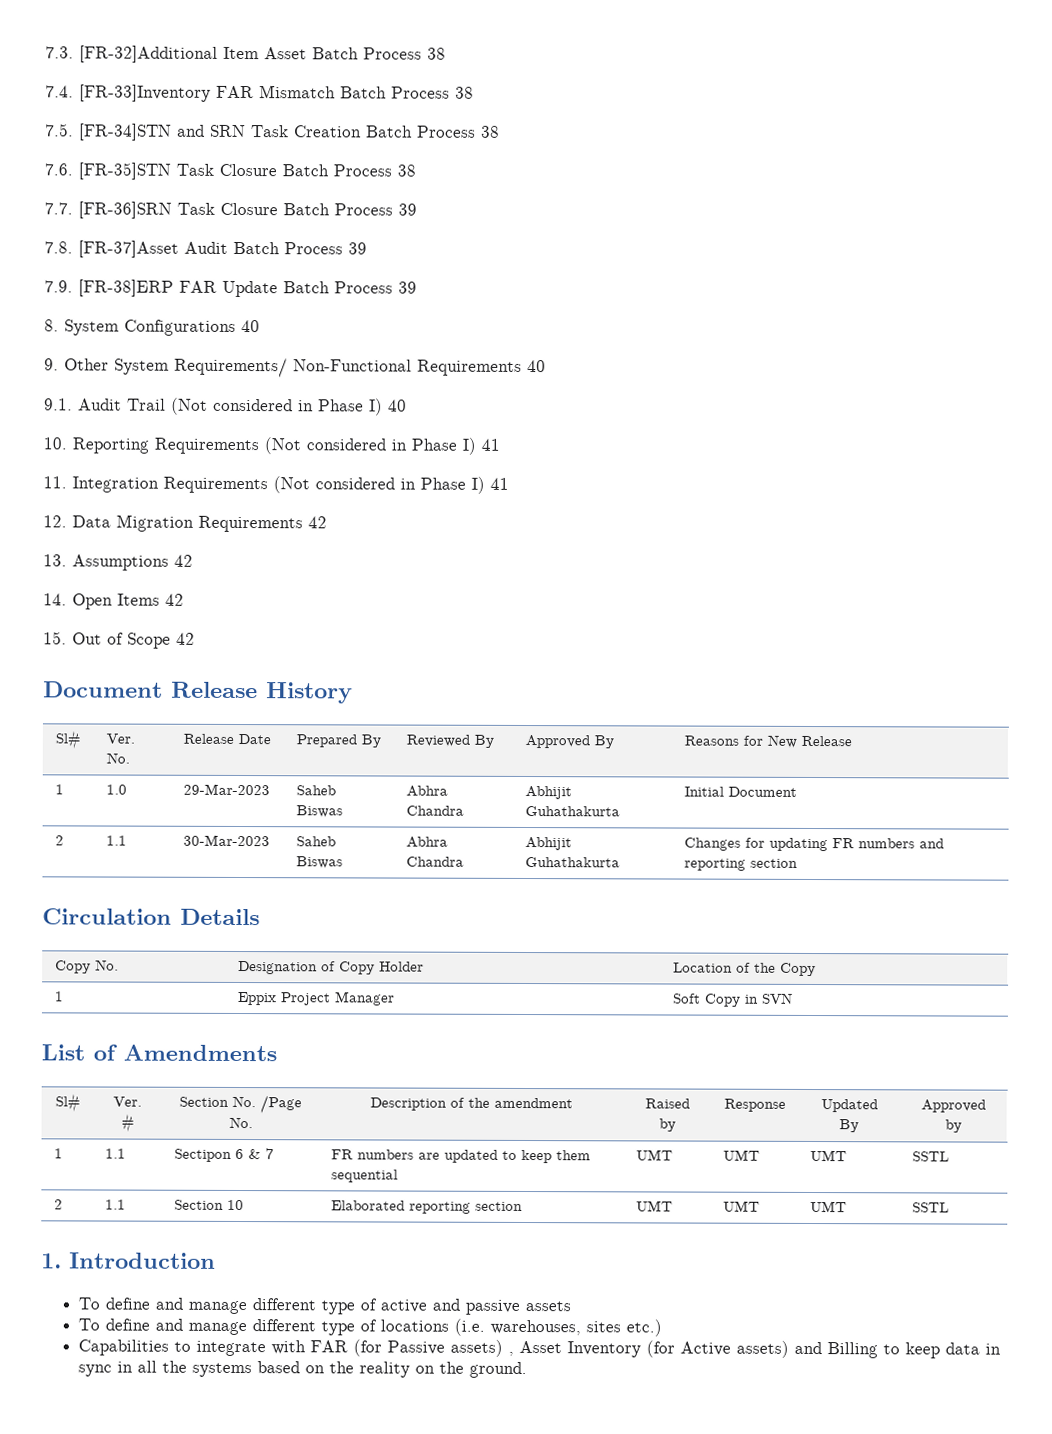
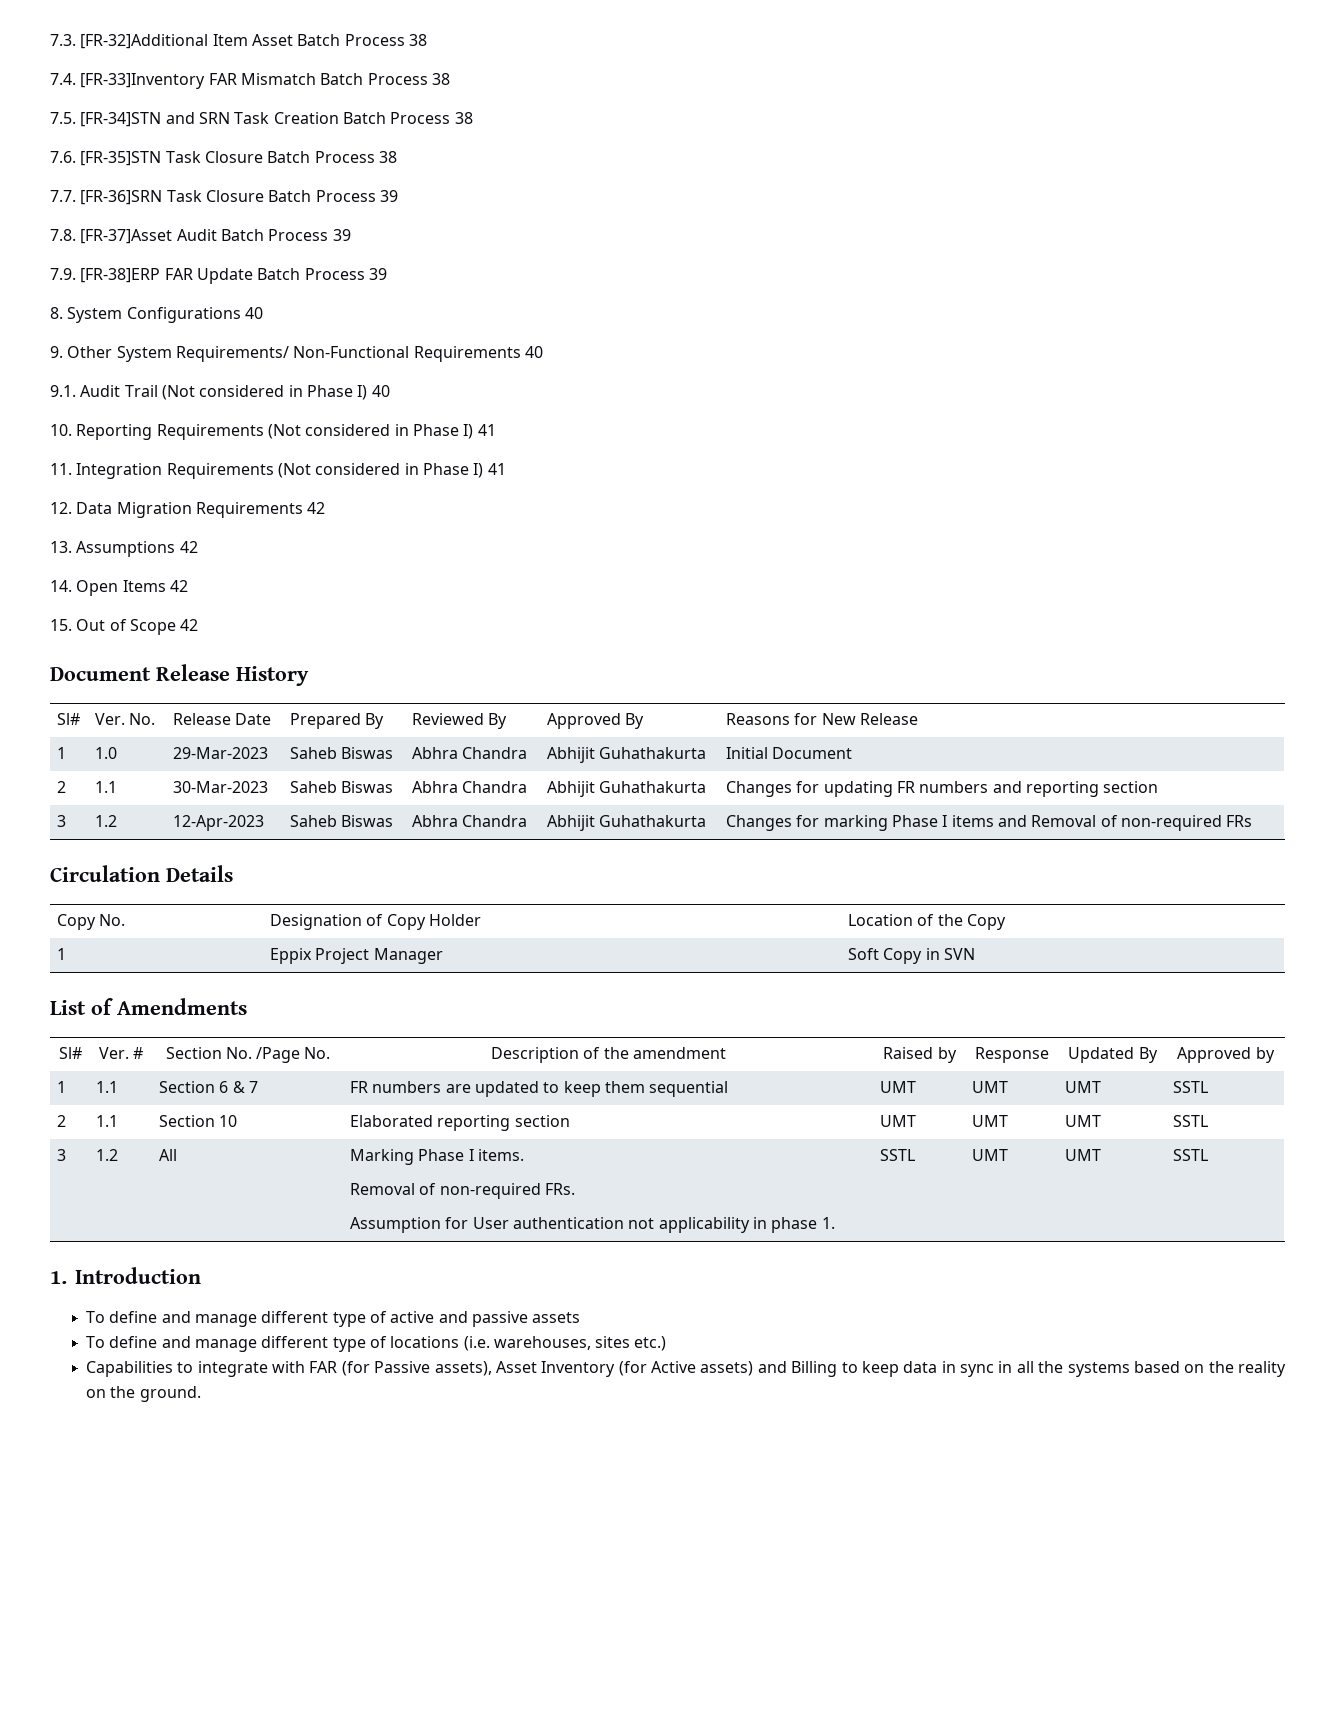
+ 3 | 1.2 | 12-Apr-2023 | Saheb Biswas | Abhra Chandra | Abhijit Guhathakurta | Changes for marking Phase I items and Removal of non-required FRs
- 1 | 1.1 | Sectipon 6 & 7 | FR numbers are updated to keep them sequential | UMT | UMT | UMT | SSTL
+ 1 | 1.1 | Section 6 & 7 | FR numbers are updated to keep them sequential | UMT | UMT | UMT | SSTL
+ 3 | 1.2 | All | Marking Phase I items.
+ Removal of non-required FRs.
+ Assumption for User authentication not applicability in phase 1. | SSTL | UMT | UMT | SSTL
- Capabilities to integrate with FAR (for Passive assets) , Asset Inventory (for Active assets) and Billing to keep data in sync in all the systems based on the reality on the ground.
+ Capabilities to integrate with FAR (for Passive assets), Asset Inventory (for Active assets) and Billing to keep data in sync in all the systems based on the reality on the ground.

